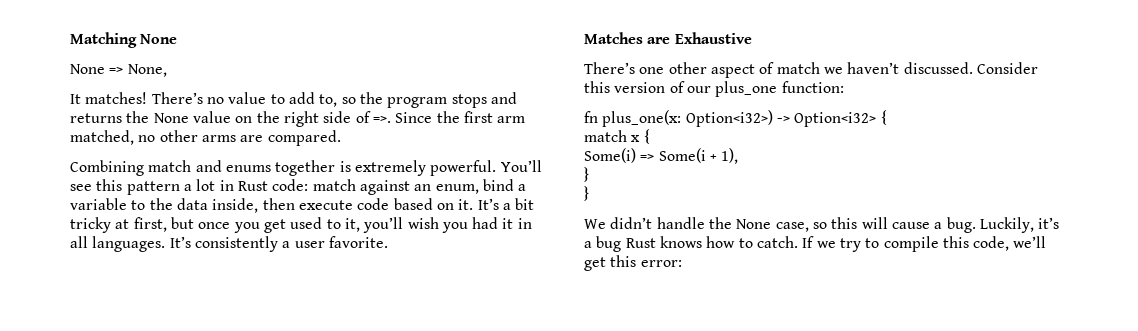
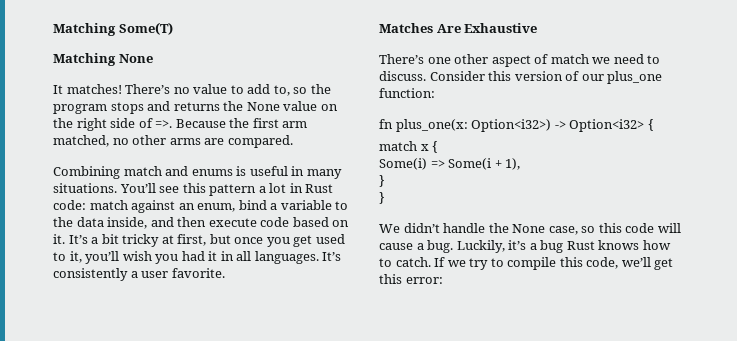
+ Matching Some(T)
  Matching None
- None => None,
- Since the first arm matched, no other arms are compared.
+ Because the first arm matched, no other arms are compared.
- Combining match and enums together is extremely powerful.
+ Combining match and enums is useful in many situations.
- You’ll see this pattern a lot in Rust code: match against an enum, bind a variable to the data inside, then execute code based on it.
+ You’ll see this pattern a lot in Rust code: match against an enum, bind a variable to the data inside, and then execute code based on it.
- Matches are Exhaustive
+ Matches Are Exhaustive
- There’s one other aspect of match we haven’t discussed.
+ There’s one other aspect of match we need to discuss.
- We didn’t handle the None case, so this will cause a bug.
+ We didn’t handle the None case, so this code will cause a bug.

